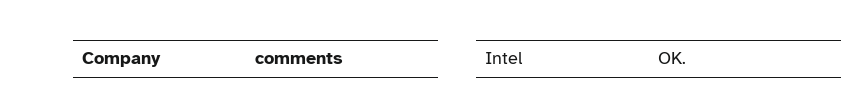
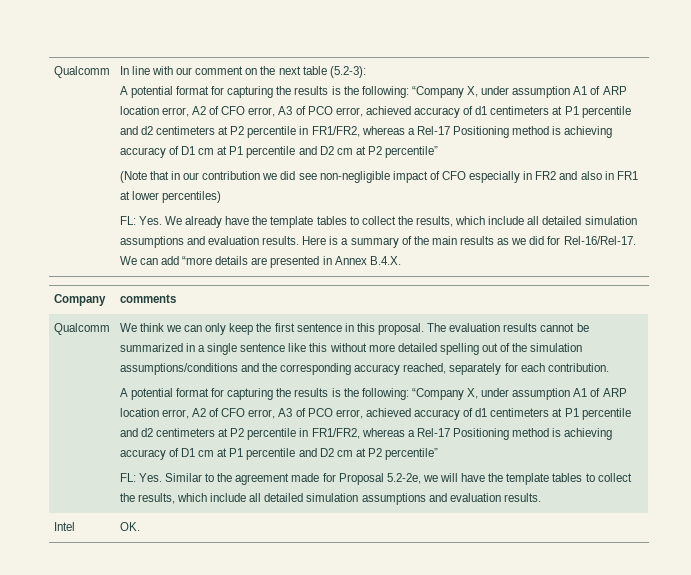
+ Qualcomm | In line with our comment on the next table (5.2-3):
+ A potential format for capturing the results is the following: “Company X, under assumption A1 of ARP location error, A2 of CFO error, A3 of PCO error, achieved accuracy of d1 centimeters at P1 percentile and d2 centimeters at P2 percentile in FR1/FR2, whereas a Rel-17 Positioning method is achieving accuracy of D1 cm at P1 percentile and D2 cm at P2 percentile”
+ (Note that in our contribution we did see non-negligible impact of CFO especially in FR2 and also in FR1 at lower percentiles)
+ FL: Yes. We already have the template tables to collect the results, which include all detailed simulation assumptions and evaluation results. Here is a summary of the main results as we did for Rel-16/Rel-17. We can add “more details are presented in Annex B.4.X.
  Company | comments
+ Qualcomm | We think we can only keep the first sentence in this proposal. The evaluation results cannot be summarized in a single sentence like this without more detailed spelling out of the simulation assumptions/conditions and the corresponding accuracy reached, separately for each contribution.
+ A potential format for capturing the results is the following: “Company X, under assumption A1 of ARP location error, A2 of CFO error, A3 of PCO error, achieved accuracy of d1 centimeters at P1 percentile and d2 centimeters at P2 percentile in FR1/FR2, whereas a Rel-17 Positioning method is achieving accuracy of D1 cm at P1 percentile and D2 cm at P2 percentile”
+ FL: Yes. Similar to the agreement made for Proposal 5.2-2e, we will have the template tables to collect the results, which include all detailed simulation assumptions and evaluation results.

